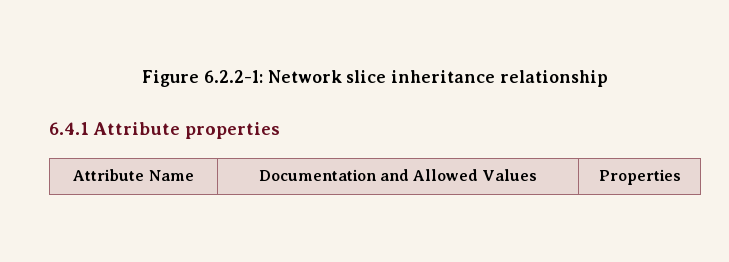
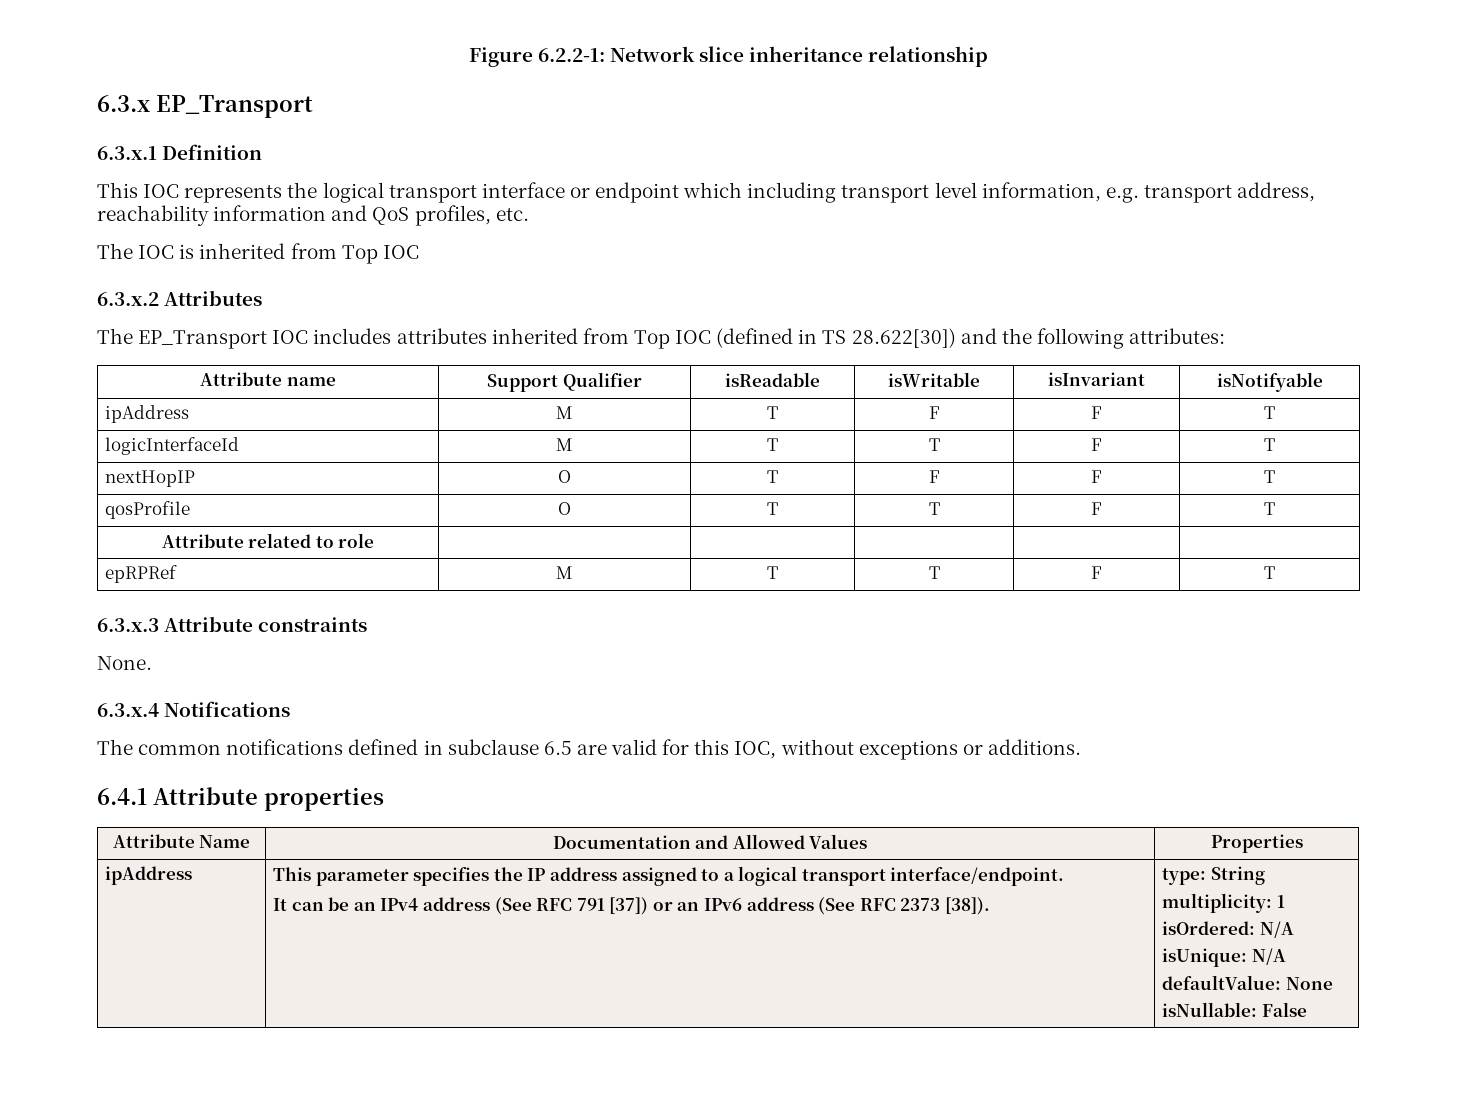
+ 6.3.x EP_Transport
+ 6.3.x.1 Definition
+ This IOC represents the logical transport interface or endpoint which including transport level information, e.g. transport address, reachability information and QoS profiles, etc.
+ The IOC is inherited from Top IOC
+ 6.3.x.2 Attributes
+ The EP_Transport IOC includes attributes inherited from Top IOC (defined in TS 28.622[30]) and the following attributes:
+ Attribute name | Support Qualifier | isReadable | isWritable | isInvariant | isNotifyable
+ ipAddress | M | T | F | F | T
+ logicInterfaceId | M | T | T | F | T
+ nextHopIP | O | T | F | F | T
+ qosProfile | O | T | T | F | T
+ Attribute related to role | | | | |
+ epRPRef | M | T | T | F | T
+ 6.3.x.3 Attribute constraints
+ None.
+ 6.3.x.4 Notifications
+ The common notifications defined in subclause 6.5 are valid for this IOC, without exceptions or additions.
+ ipAddress | This parameter specifies the IP address assigned to a logical transport interface/endpoint.
+ It can be an IPv4 address (See RFC 791 [37]) or an IPv6 address (See RFC 2373 [38]). | type: String
+ multiplicity: 1
+ isOrdered: N/A
+ isUnique: N/A
+ defaultValue: None
+ isNullable: False

